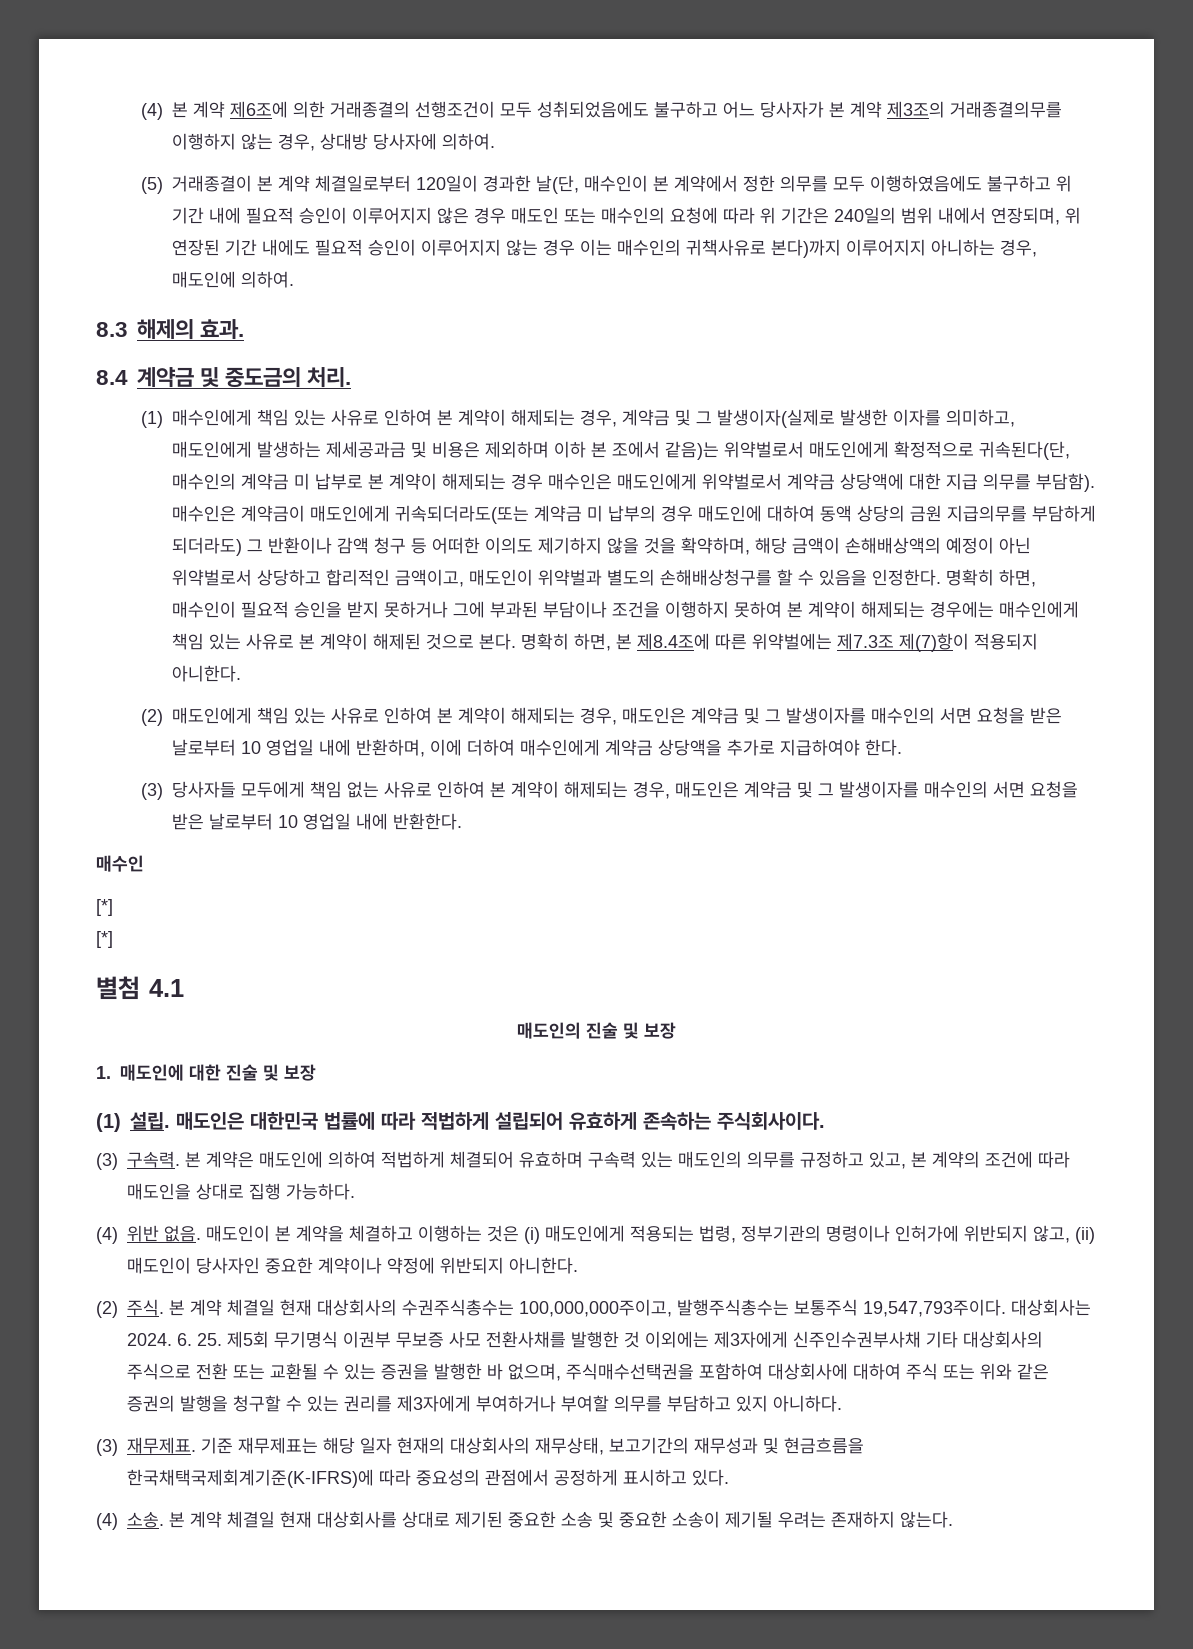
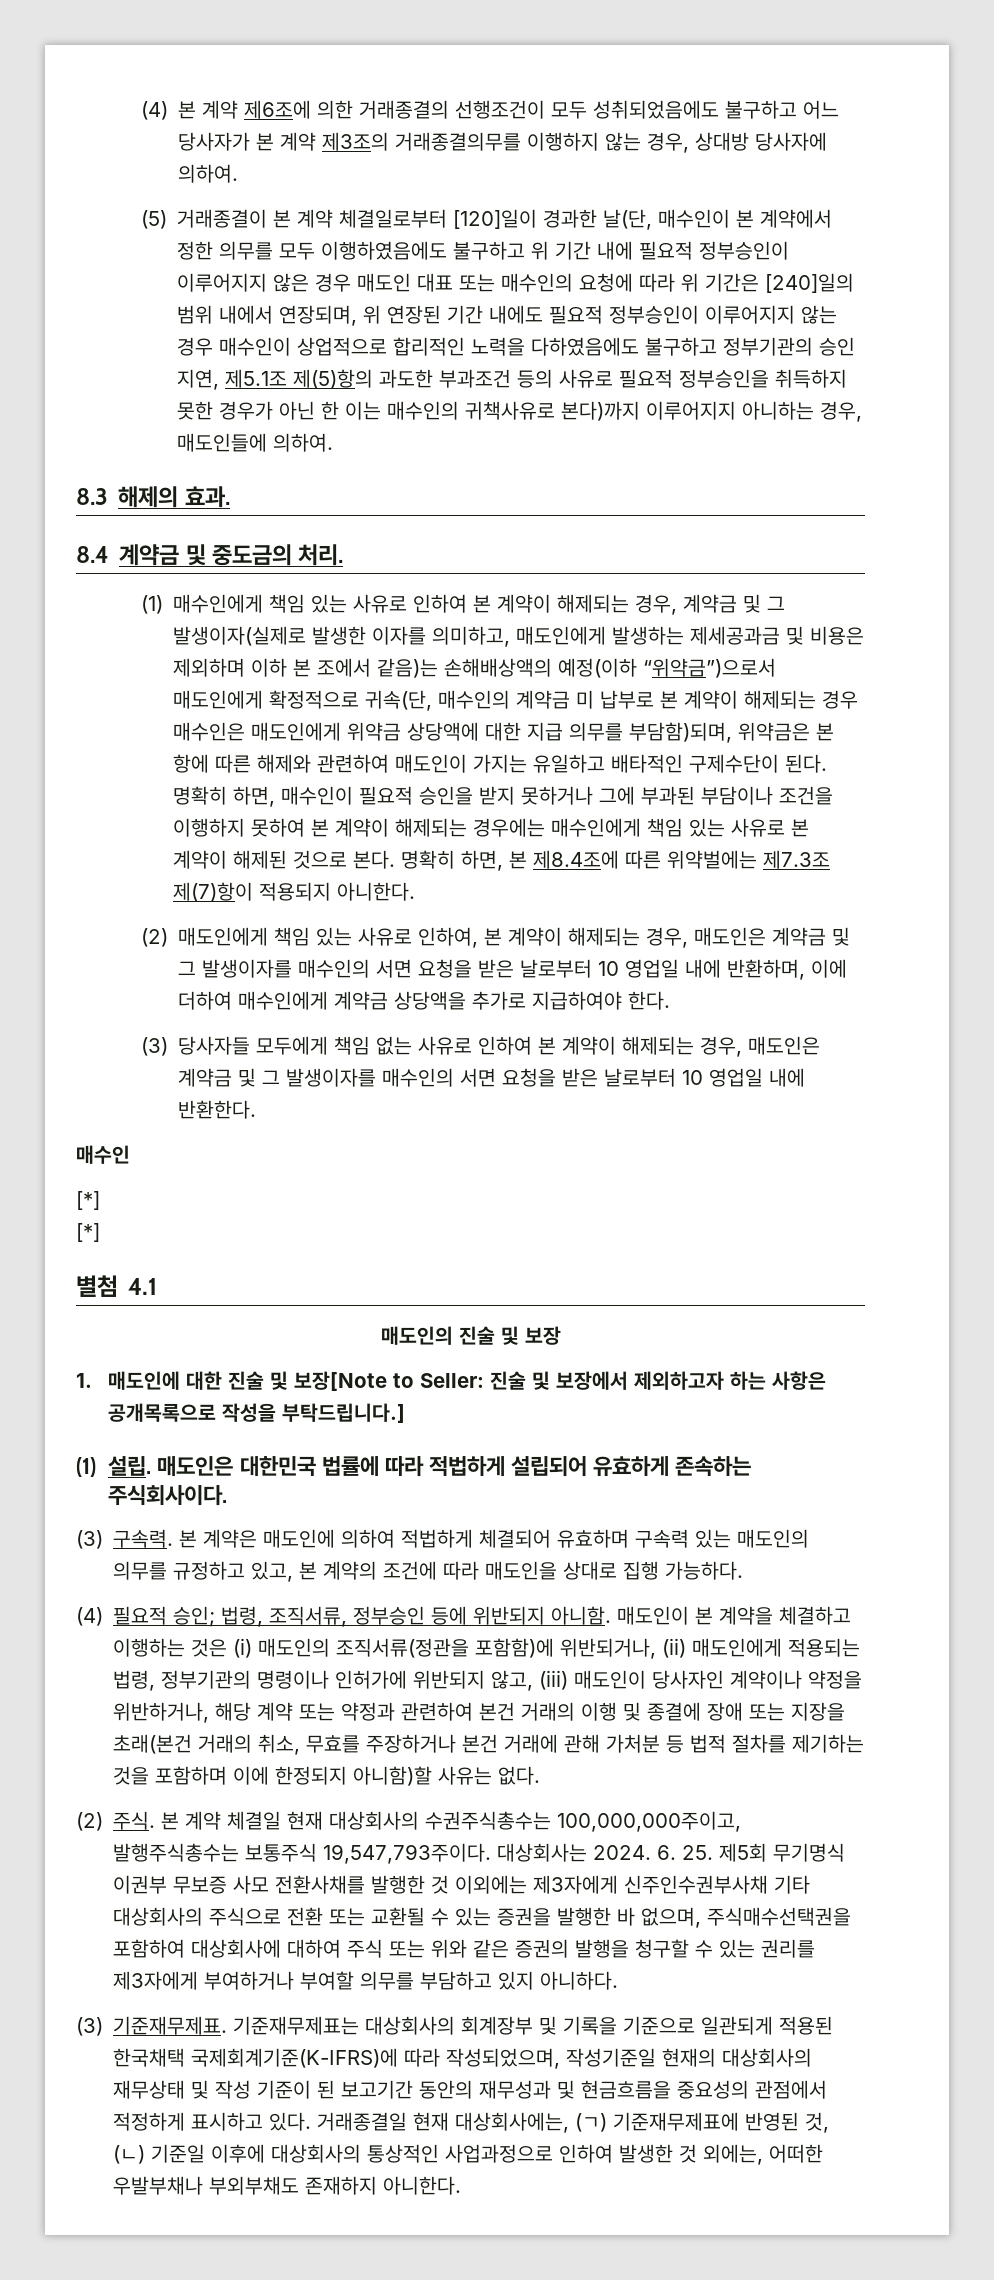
- (5) 거래종결이 본 계약 체결일로부터 120일이 경과한 날(단, 매수인이 본 계약에서 정한 의무를 모두 이행하였음에도 불구하고 위 기간 내에 필요적 승인이 이루어지지 않은 경우 매도인 또는 매수인의 요청에 따라 위 기간은 240일의 범위 내에서 연장되며, 위 연장된 기간 내에도 필요적 승인이 이루어지지 않는 경우 이는 매수인의 귀책사유로 본다)까지 이루어지지 아니하는 경우, 매도인에 의하여.
+ (5) 거래종결이 본 계약 체결일로부터 [120]일이 경과한 날(단, 매수인이 본 계약에서 정한 의무를 모두 이행하였음에도 불구하고 위 기간 내에 필요적 정부승인이 이루어지지 않은 경우 매도인 대표 또는 매수인의 요청에 따라 위 기간은 [240]일의 범위 내에서 연장되며, 위 연장된 기간 내에도 필요적 정부승인이 이루어지지 않는 경우 매수인이 상업적으로 합리적인 노력을 다하였음에도 불구하고 정부기관의 승인 지연, 제5.1조 제(5)항의 과도한 부과조건 등의 사유로 필요적 정부승인을 취득하지 못한 경우가 아닌 한 이는 매수인의 귀책사유로 본다)까지 이루어지지 아니하는 경우, 매도인들에 의하여.
- (1) 매수인에게 책임 있는 사유로 인하여 본 계약이 해제되는 경우, 계약금 및 그 발생이자(실제로 발생한 이자를 의미하고, 매도인에게 발생하는 제세공과금 및 비용은 제외하며 이하 본 조에서 같음)는 위약벌로서 매도인에게 확정적으로 귀속된다(단, 매수인의 계약금 미 납부로 본 계약이 해제되는 경우 매수인은 매도인에게 위약벌로서 계약금 상당액에 대한 지급 의무를 부담함). 매수인은 계약금이 매도인에게 귀속되더라도(또는 계약금 미 납부의 경우 매도인에 대하여 동액 상당의 금원 지급의무를 부담하게 되더라도) 그 반환이나 감액 청구 등 어떠한 이의도 제기하지 않을 것을 확약하며, 해당 금액이 손해배상액의 예정이 아닌 위약벌로서 상당하고 합리적인 금액이고, 매도인이 위약벌과 별도의 손해배상청구를 할 수 있음을 인정한다.
+ (1) 매수인에게 책임 있는 사유로 인하여 본 계약이 해제되는 경우, 계약금 및 그 발생이자(실제로 발생한 이자를 의미하고, 매도인에게 발생하는 제세공과금 및 비용은 제외하며 이하 본 조에서 같음)는 손해배상액의 예정(이하 “위약금”)으로서 매도인에게 확정적으로 귀속(단, 매수인의 계약금 미 납부로 본 계약이 해제되는 경우 매수인은 매도인에게 위약금 상당액에 대한 지급 의무를 부담함)되며, 위약금은 본 항에 따른 해제와 관련하여 매도인이 가지는 유일하고 배타적인 구제수단이 된다.
- (2) 매도인에게 책임 있는 사유로 인하여 본 계약이 해제되는 경우, 매도인은 계약금 및 그 발생이자를 매수인의 서면 요청을 받은 날로부터 10 영업일 내에 반환하며, 이에 더하여 매수인에게 계약금 상당액을 추가로 지급하여야 한다.
+ (2) 매도인에게 책임 있는 사유로 인하여, 본 계약이 해제되는 경우, 매도인은 계약금 및 그 발생이자를 매수인의 서면 요청을 받은 날로부터 10 영업일 내에 반환하며, 이에 더하여 매수인에게 계약금 상당액을 추가로 지급하여야 한다.
- 1. 매도인에 대한 진술 및 보장
+ 1. 매도인에 대한 진술 및 보장[Note to Seller: 진술 및 보장에서 제외하고자 하는 사항은 공개목록으로 작성을 부탁드립니다.]
- (4) 위반 없음.
+ (4) 필요적 승인; 법령, 조직서류, 정부승인 등에 위반되지 아니함.
- 매도인이 본 계약을 체결하고 이행하는 것은 (i) 매도인에게 적용되는 법령, 정부기관의 명령이나 인허가에 위반되지 않고, (ii) 매도인이 당사자인 중요한 계약이나 약정에 위반되지 아니한다.
+ 매도인이 본 계약을 체결하고 이행하는 것은 (i) 매도인의 조직서류(정관을 포함함)에 위반되거나, (ii) 매도인에게 적용되는 법령, 정부기관의 명령이나 인허가에 위반되지 않고, (iii) 매도인이 당사자인 계약이나 약정을 위반하거나, 해당 계약 또는 약정과 관련하여 본건 거래의 이행 및 종결에 장애 또는 지장을 초래(본건 거래의 취소, 무효를 주장하거나 본건 거래에 관해 가처분 등 법적 절차를 제기하는 것을 포함하며 이에 한정되지 아니함)할 사유는 없다.
- (3) 재무제표. 기준 재무제표는 해당 일자 현재의 대상회사의 재무상태, 보고기간의 재무성과 및 현금흐름을 한국채택국제회계기준(K-IFRS)에 따라 중요성의 관점에서 공정하게 표시하고 있다.
- (4) 소송. 본 계약 체결일 현재 대상회사를 상대로 제기된 중요한 소송 및 중요한 소송이 제기될 우려는 존재하지 않는다.
+ (3) 기준재무제표. 기준재무제표는 대상회사의 회계장부 및 기록을 기준으로 일관되게 적용된 한국채택 국제회계기준(K-IFRS)에 따라 작성되었으며, 작성기준일 현재의 대상회사의 재무상태 및 작성 기준이 된 보고기간 동안의 재무성과 및 현금흐름을 중요성의 관점에서 적정하게 표시하고 있다. 거래종결일 현재 대상회사에는, (ㄱ) 기준재무제표에 반영된 것, (ㄴ) 기준일 이후에 대상회사의 통상적인 사업과정으로 인하여 발생한 것 외에는, 어떠한 우발부채나 부외부채도 존재하지 아니한다.

